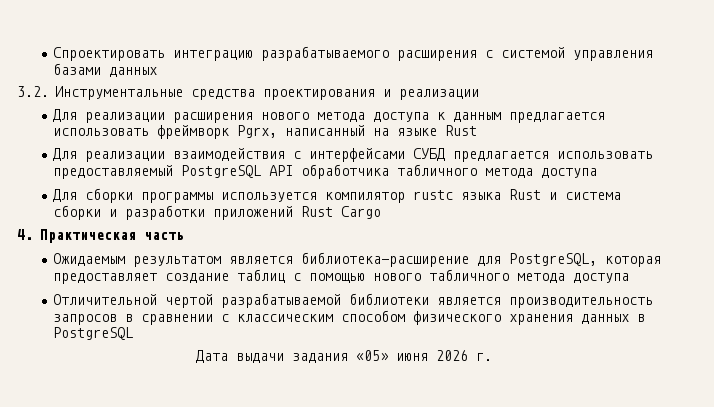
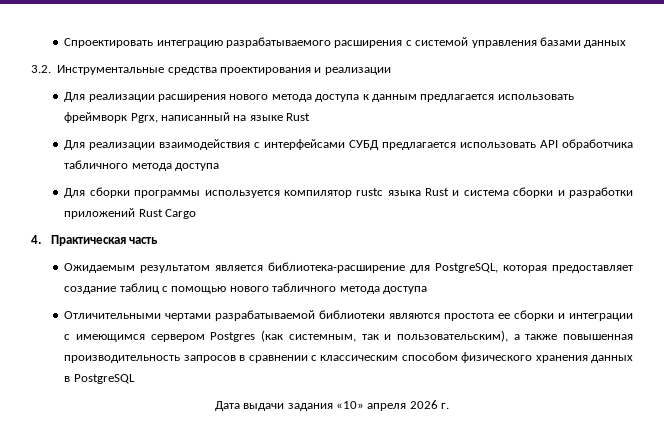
- Для реализации взаимодействия с интерфейсами СУБД предлагается использовать предоставляемый PostgreSQL API обработчика табличного метода доступа
+ Для реализации взаимодействия с интерфейсами СУБД предлагается использовать API обработчика табличного метода доступа
- Отличительной чертой разрабатываемой библиотеки является производительность запросов в сравнении с классическим способом физического хранения данных в PostgreSQL
+ Отличительными чертами разрабатываемой библиотеки являются простота ее сборки и интеграции с имеющимся сервером Postgres (как системным, так и пользовательским), а также повышенная производительность запросов в сравнении с классическим способом физического хранения данных в PostgreSQL
- Дата выдачи задания «05» июня 2026 г.
+ Дата выдачи задания «10» апреля 2026 г.

